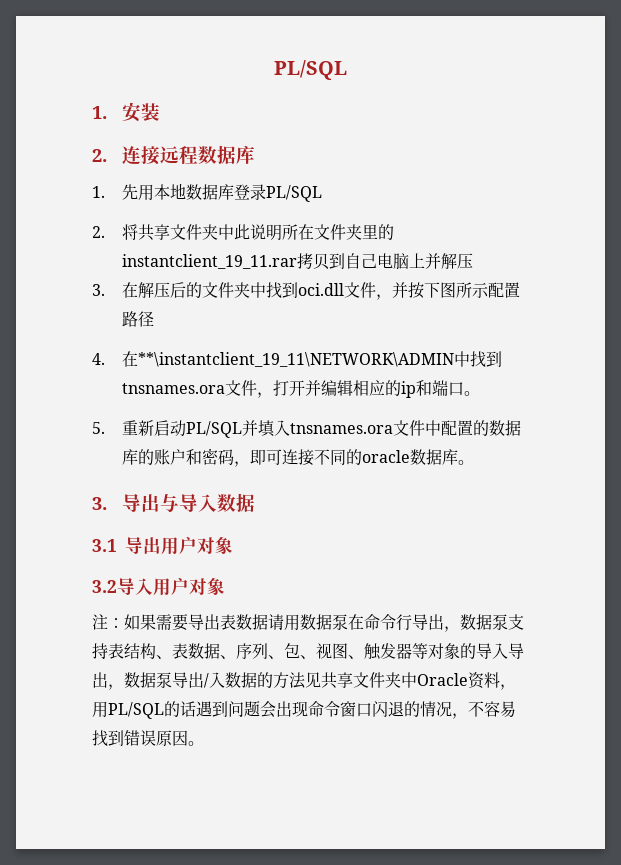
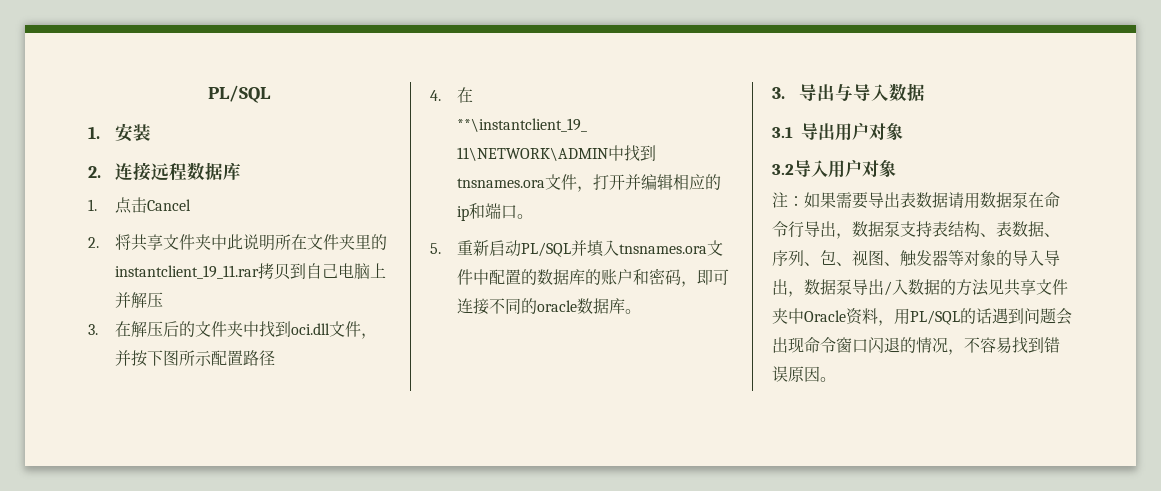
- 1.先用本地数据库登录PL/SQL
+ 1.点击Cancel

